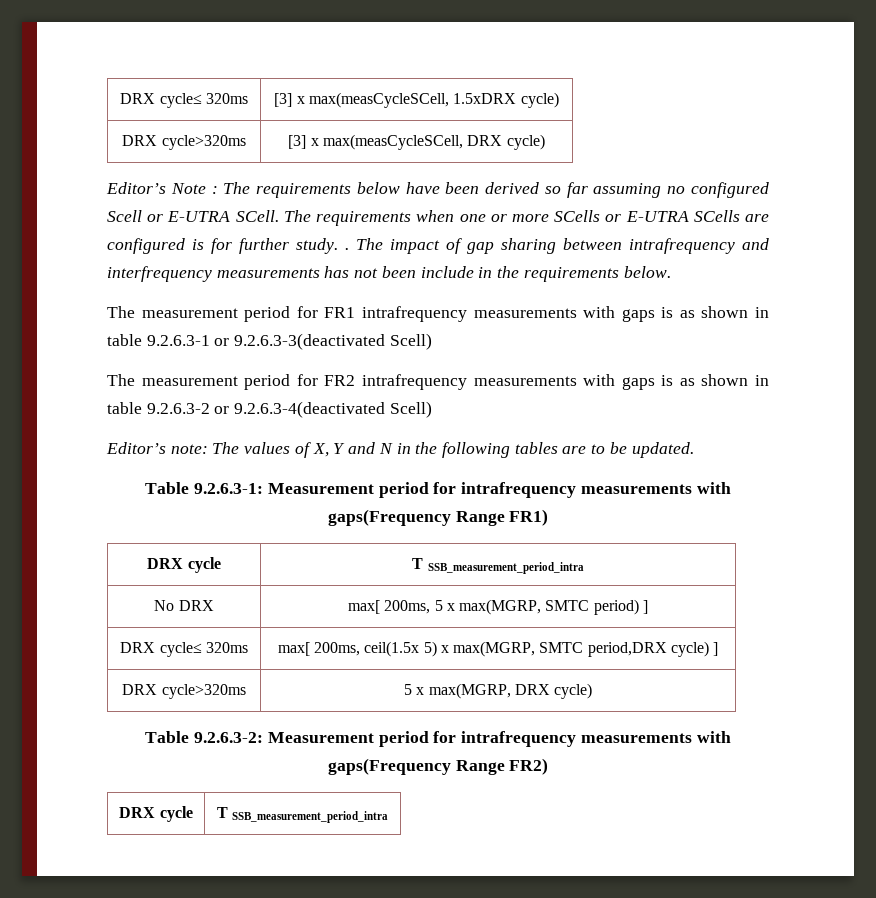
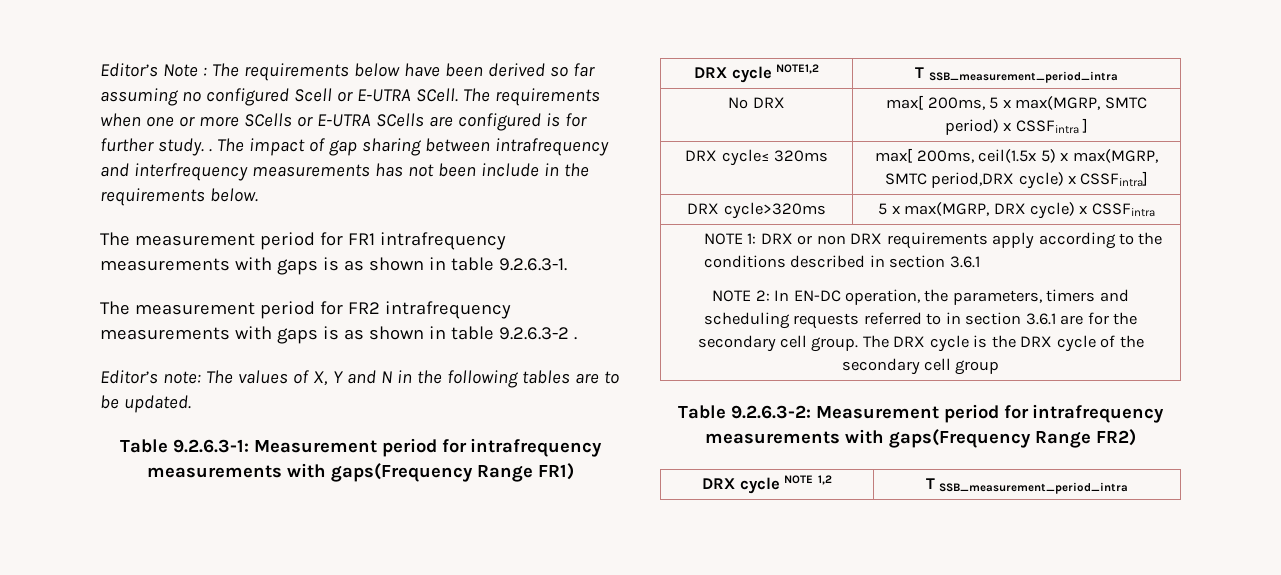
- DRX cycle≤ 320ms | [3] x max(measCycleSCell, 1.5xDRX cycle)
- DRX cycle>320ms | [3] x max(measCycleSCell, DRX cycle)
- The measurement period for FR1 intrafrequency measurements with gaps is as shown in table 9.2.6.3-1 or 9.2.6.3-3(deactivated Scell)
+ The measurement period for FR1 intrafrequency measurements with gaps is as shown in table 9.2.6.3-1.
- The measurement period for FR2 intrafrequency measurements with gaps is as shown in table 9.2.6.3-2 or 9.2.6.3-4(deactivated Scell)
+ The measurement period for FR2 intrafrequency measurements with gaps is as shown in table 9.2.6.3-2 .
  Table 9.2.6.3-1: Measurement period for intrafrequency measurements with gaps(Frequency Range FR1)
- DRX cycle | T SSB_measurement_period_intra
+ DRX cycle NOTE1,2 | T SSB_measurement_period_intra
- No DRX | max[ 200ms, 5 x max(MGRP, SMTC period) ]
+ No DRX | max[ 200ms, 5 x max(MGRP, SMTC period) x CSSFintra ]
- DRX cycle≤ 320ms | max[ 200ms, ceil(1.5x 5) x max(MGRP, SMTC period,DRX cycle) ]
+ DRX cycle≤ 320ms | max[ 200ms, ceil(1.5x 5) x max(MGRP, SMTC period,DRX cycle) x CSSFintra]
- DRX cycle>320ms | 5 x max(MGRP, DRX cycle)
+ DRX cycle>320ms | 5 x max(MGRP, DRX cycle) x CSSFintra
+ NOTE 1: DRX or non DRX requirements apply according to the conditions described in section 3.6.1
+ NOTE 2: In EN-DC operation, the parameters, timers and scheduling requests referred to in section 3.6.1 are for the secondary cell group. The DRX cycle is the DRX cycle of the secondary cell group
  Table 9.2.6.3-2: Measurement period for intrafrequency measurements with gaps(Frequency Range FR2)
- DRX cycle | T SSB_measurement_period_intra
+ DRX cycle NOTE 1,2 | T SSB_measurement_period_intra

